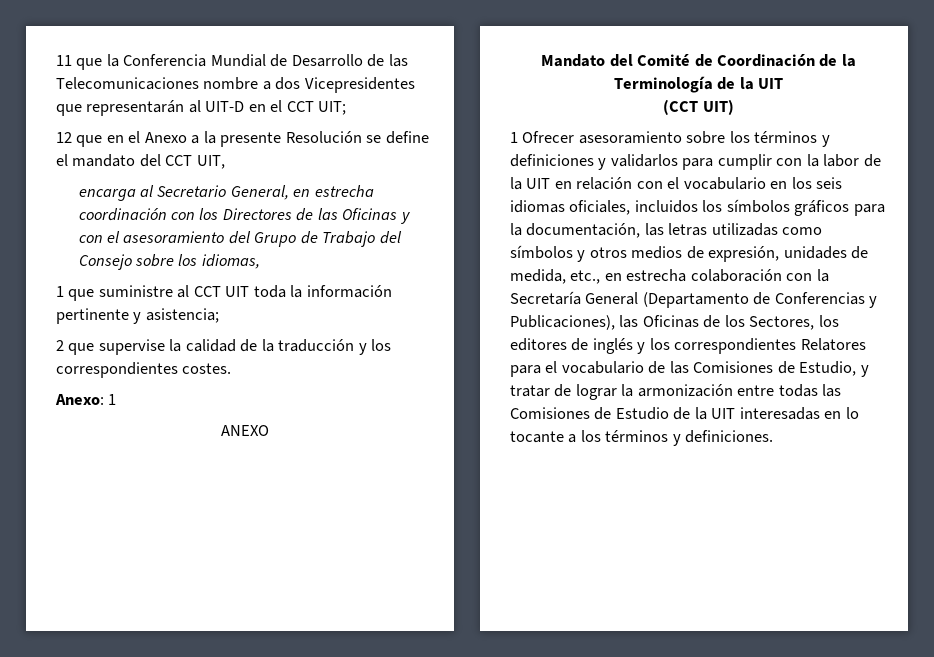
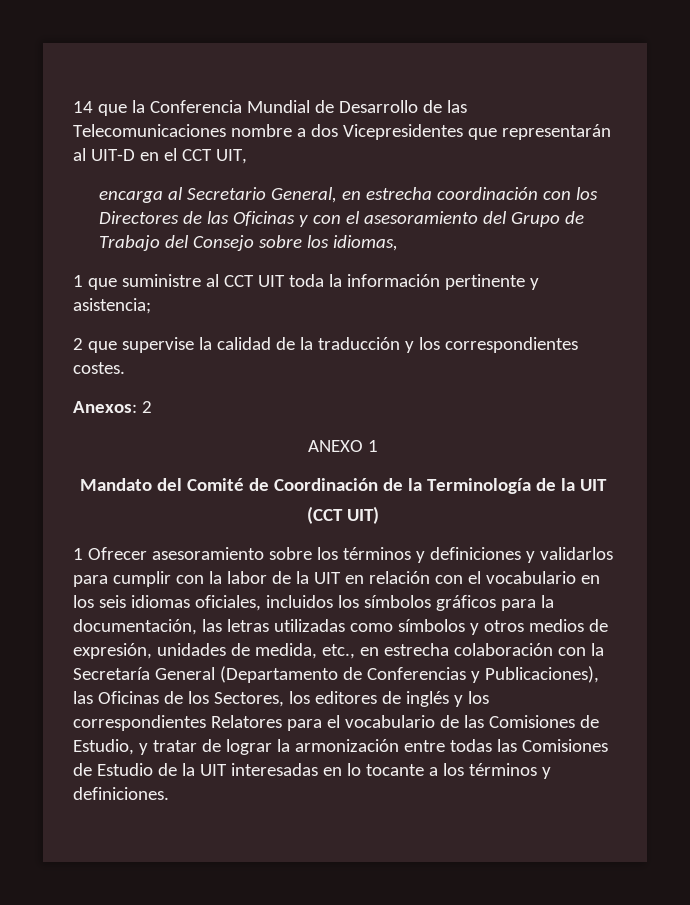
- 11 que la Conferencia Mundial de Desarrollo de las Telecomunicaciones nombre a dos Vicepresidentes que representarán al UIT-D en el CCT UIT;
- 12 que en el Anexo a la presente Resolución se define el mandato del CCT UIT,
+ 14 que la Conferencia Mundial de Desarrollo de las Telecomunicaciones nombre a dos Vicepresidentes que representarán al UIT-D en el CCT UIT,
- Anexo: 1
+ Anexos: 2
- ANEXO
+ ANEXO 1

